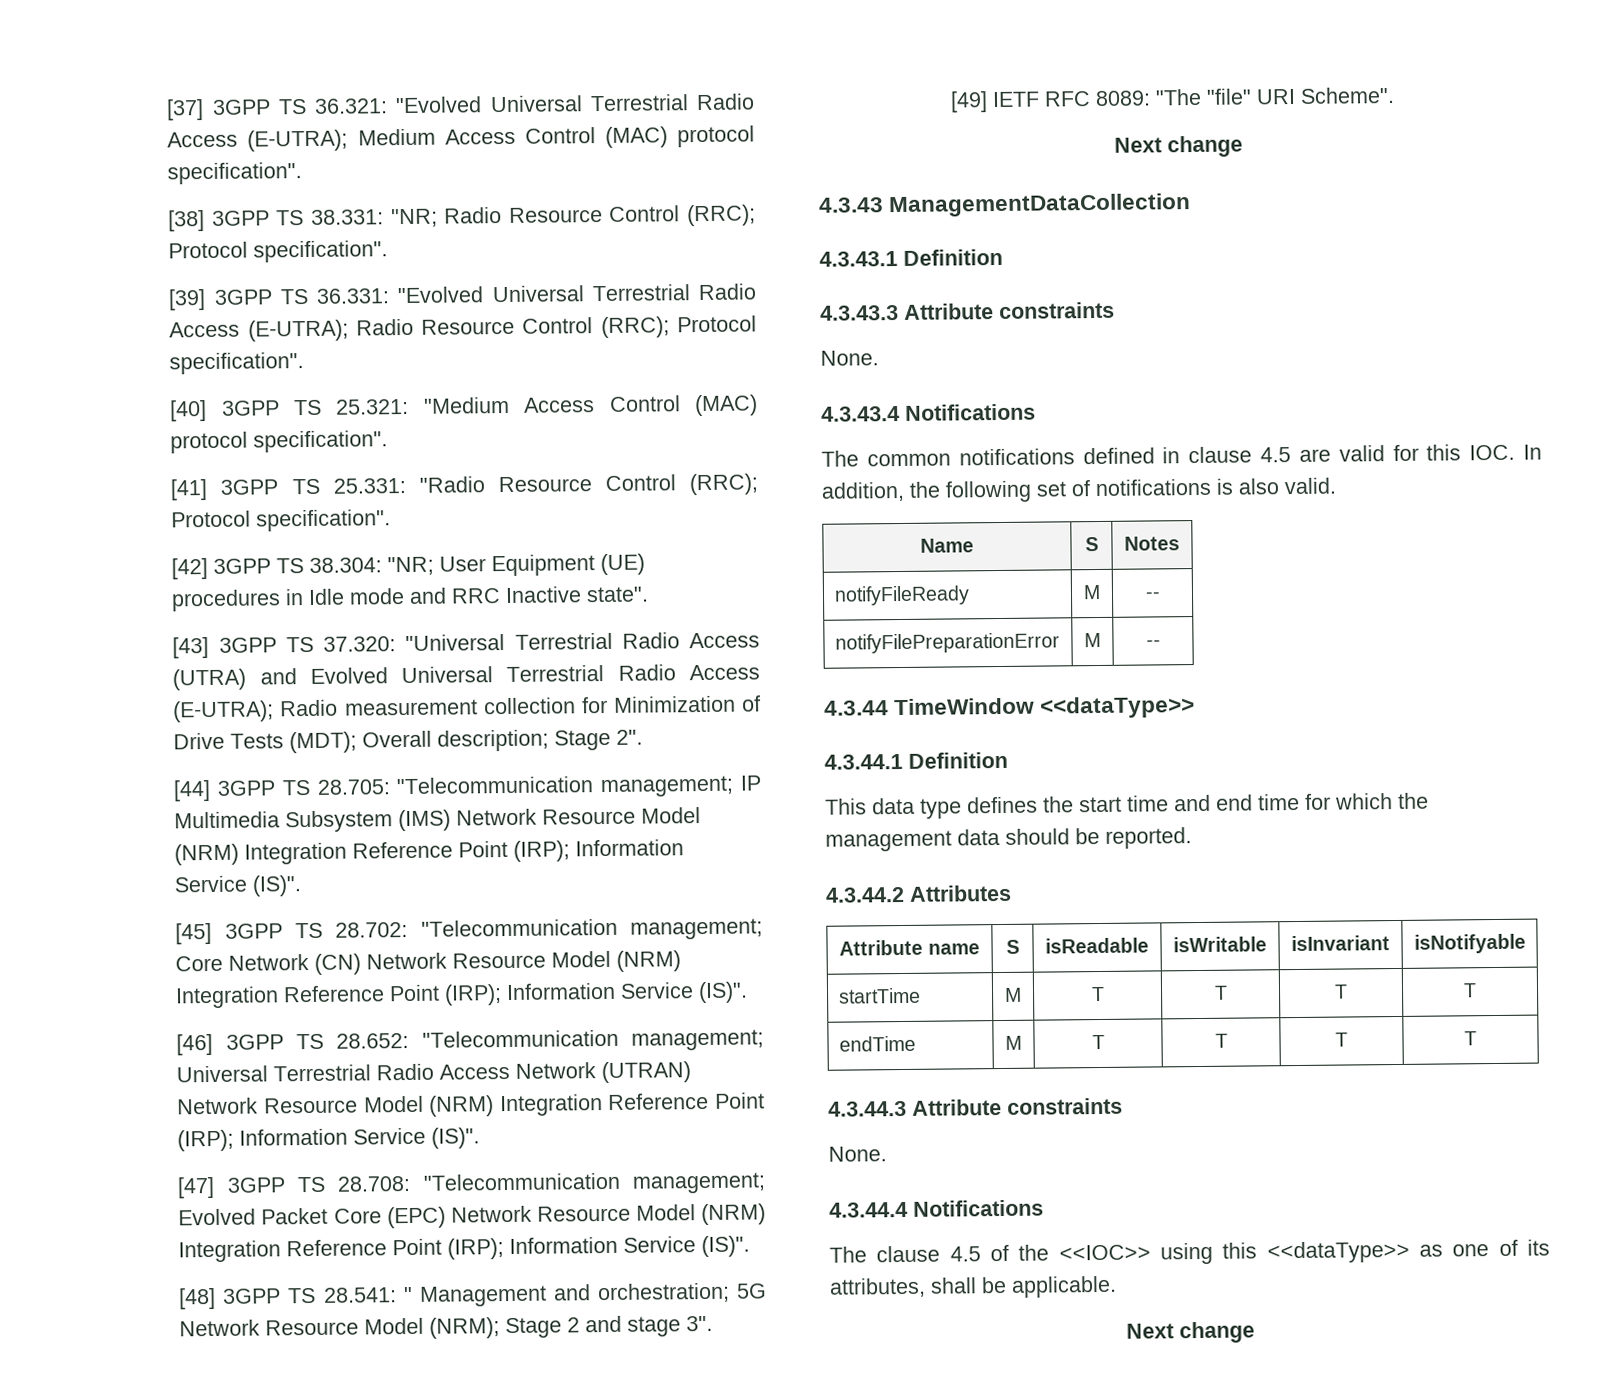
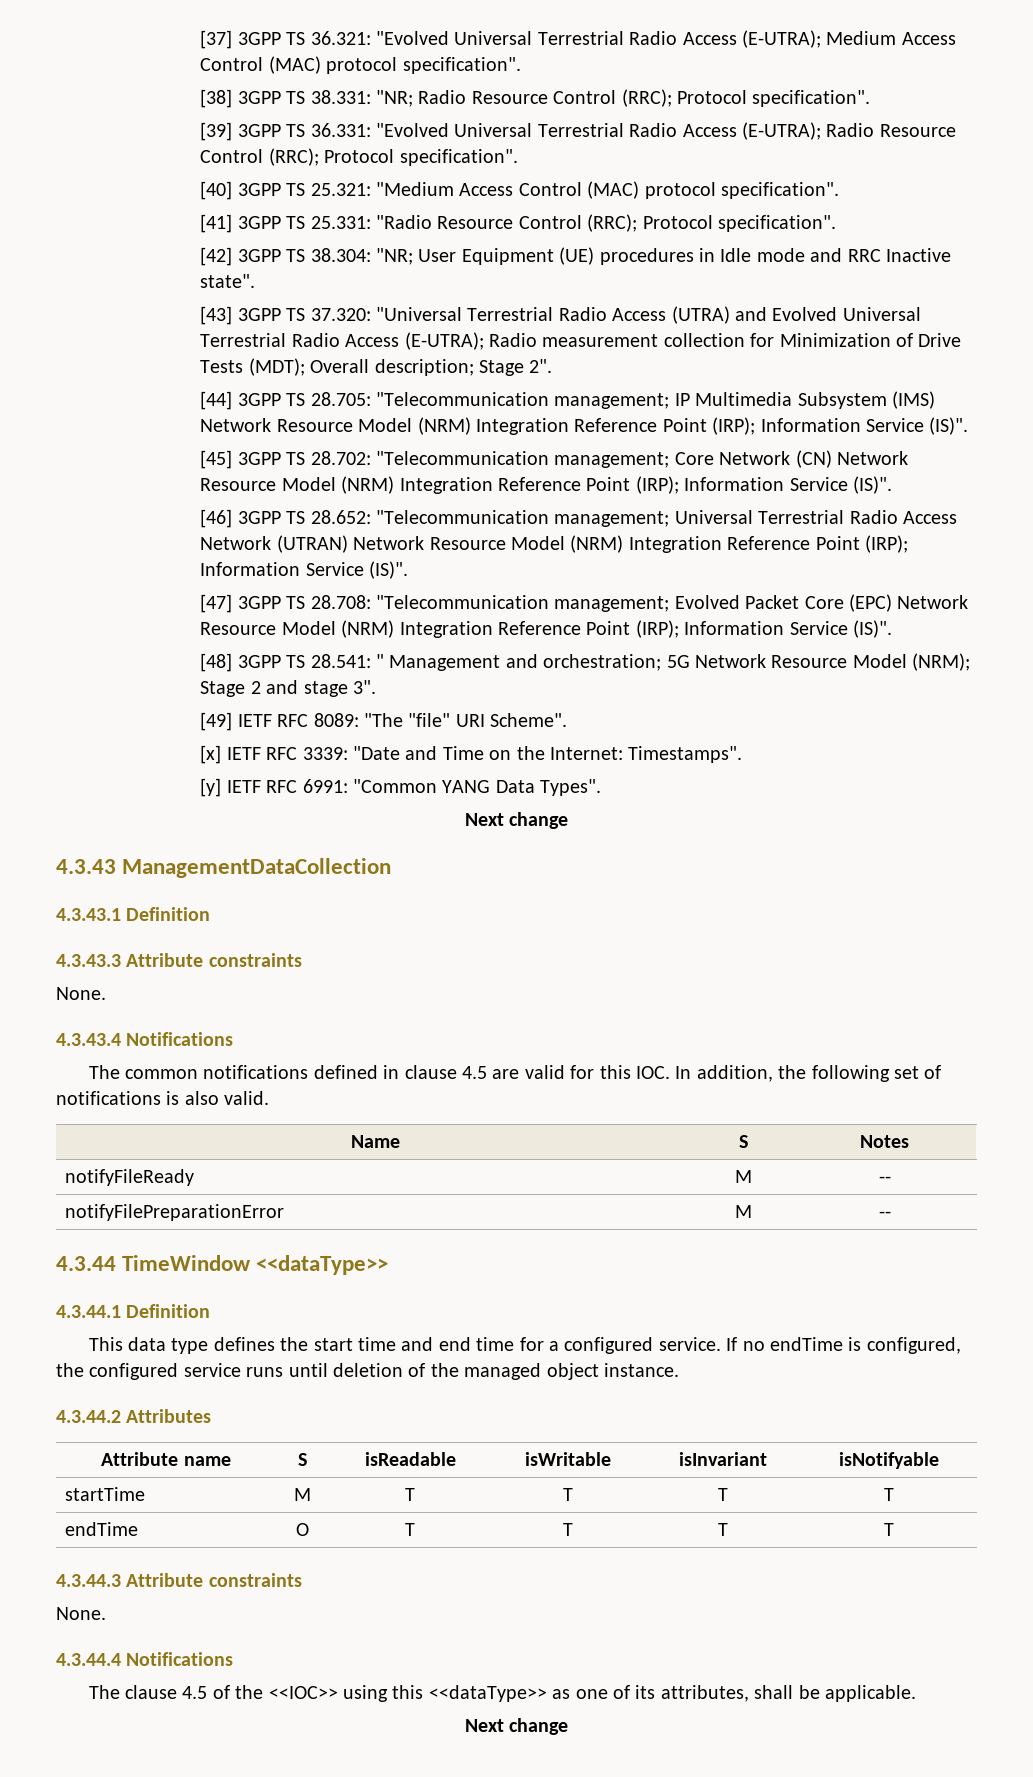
+ [x] IETF RFC 3339: "Date and Time on the Internet: Timestamps".
+ [y] IETF RFC 6991: "Common YANG Data Types".
- This data type defines the start time and end time for which the management data should be reported.
+ This data type defines the start time and end time for a configured service. If no endTime is configured, the configured service runs until deletion of the managed object instance.
- endTime | M | T | T | T | T
+ endTime | O | T | T | T | T

